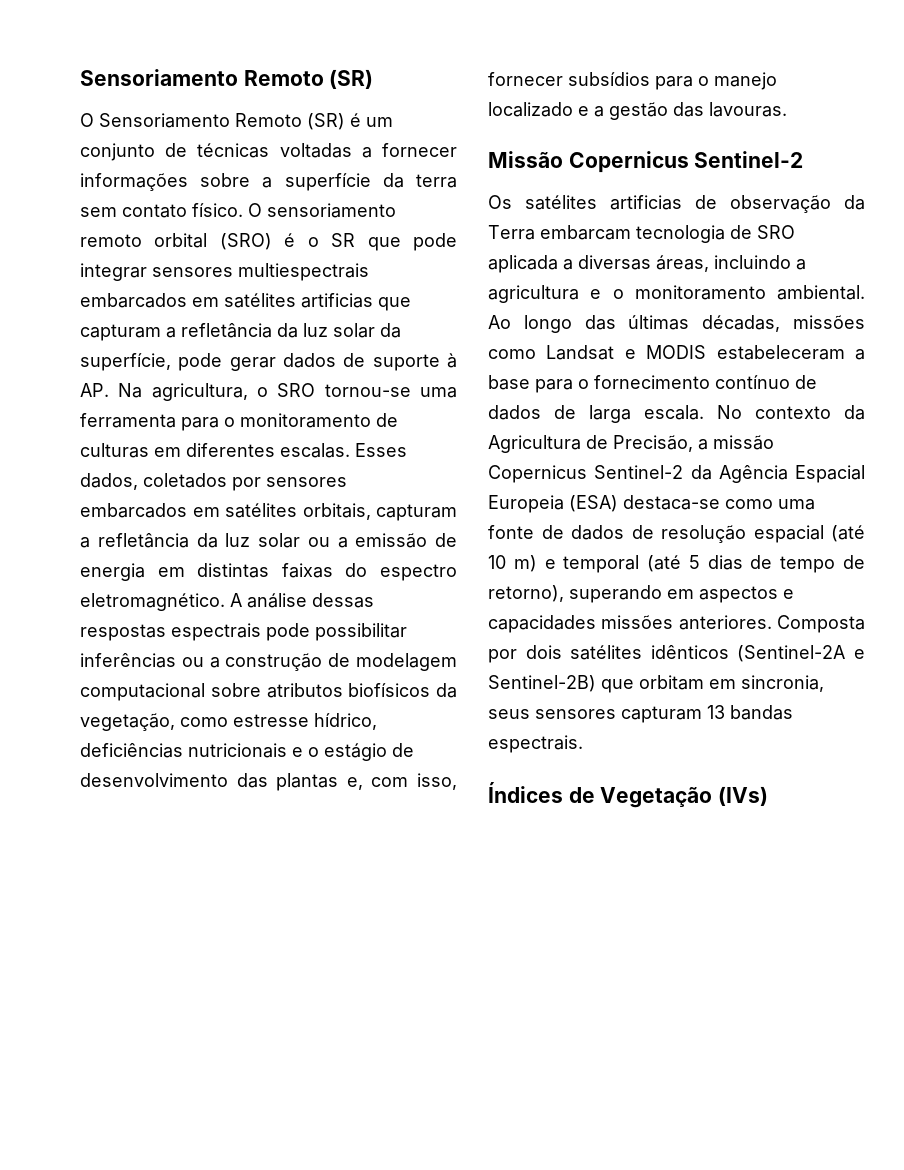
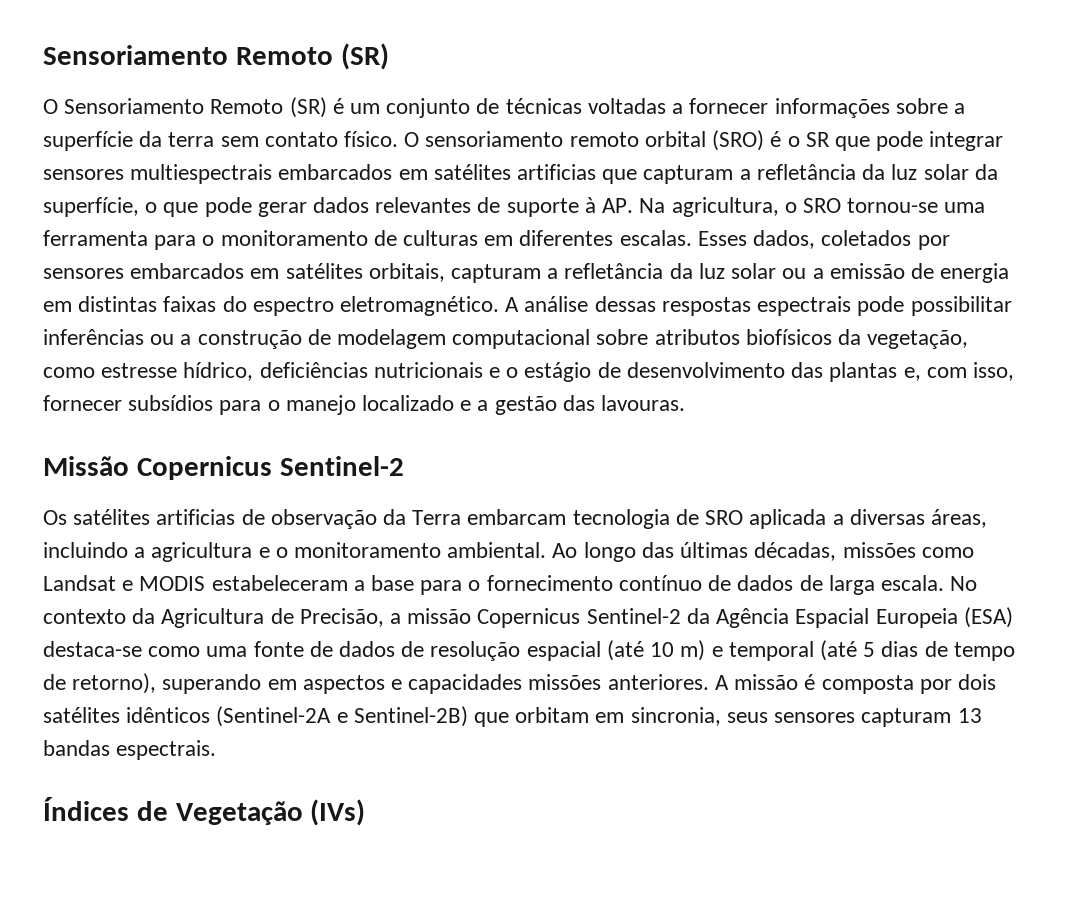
- O sensoriamento remoto orbital (SRO) é o SR que pode integrar sensores multiespectrais embarcados em satélites artificias que capturam a refletância da luz solar da superfície, pode gerar dados de suporte à AP. Na agricultura, o SRO tornou-se uma ferramenta para o monitoramento de culturas em diferentes escalas.
+ O sensoriamento remoto orbital (SRO) é o SR que pode integrar sensores multiespectrais embarcados em satélites artificias que capturam a refletância da luz solar da superfície, o que pode gerar dados relevantes de suporte à AP. Na agricultura, o SRO tornou-se uma ferramenta para o monitoramento de culturas em diferentes escalas.
- Composta por dois satélites idênticos (Sentinel-2A e Sentinel-2B) que orbitam em sincronia, seus sensores capturam 13 bandas espectrais.
+ A missão é composta por dois satélites idênticos (Sentinel-2A e Sentinel-2B) que orbitam em sincronia, seus sensores capturam 13 bandas espectrais.

